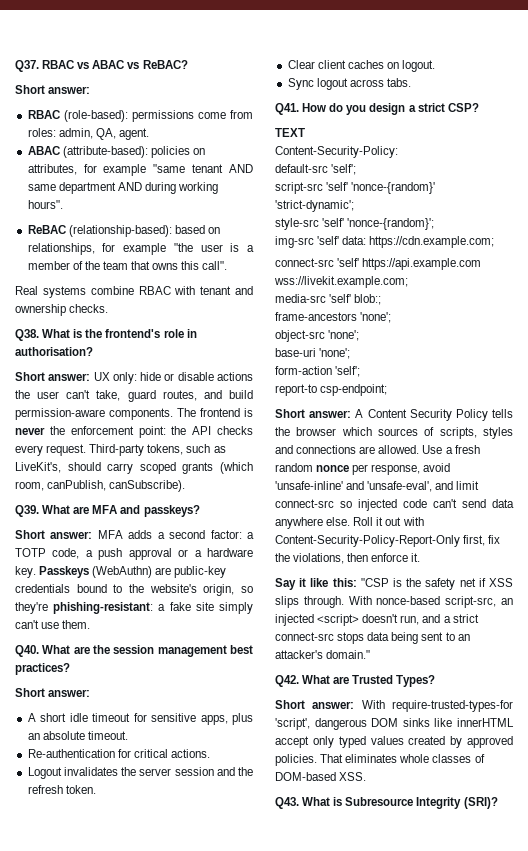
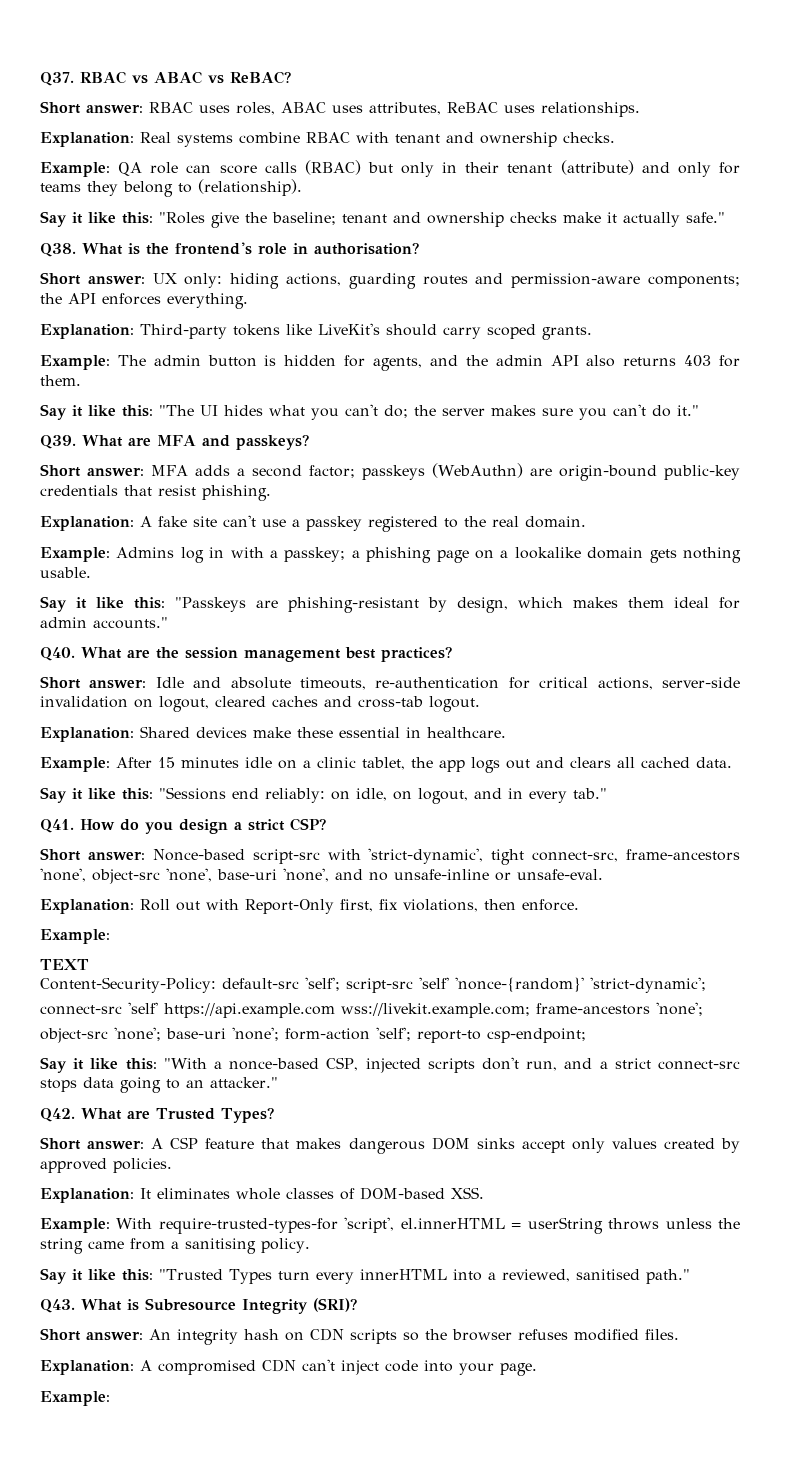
  Q37. RBAC vs ABAC vs ReBAC?
- Short answer:
- RBAC (role-based): permissions come from roles: admin, QA, agent.
- ABAC (attribute-based): policies on attributes, for example "same tenant AND same department AND during working hours".
- ReBAC (relationship-based): based on relationships, for example "the user is a member of the team that owns this call".
- Real systems combine RBAC with tenant and ownership checks.
+ Short answer: RBAC uses roles, ABAC uses attributes, ReBAC uses relationships.
+ Explanation: Real systems combine RBAC with tenant and ownership checks.
+ Example: QA role can score calls (RBAC) but only in their tenant (attribute) and only for teams they belong to (relationship).
+ Say it like this: "Roles give the baseline; tenant and ownership checks make it actually safe."
- Short answer: UX only: hide or disable actions the user can't take, guard routes, and build permission-aware components. The frontend is never the enforcement point: the API checks every request. Third-party tokens, such as LiveKit's, should carry scoped grants (which room, canPublish, canSubscribe).
+ Short answer: UX only: hiding actions, guarding routes and permission-aware components; the API enforces everything.
+ Explanation: Third-party tokens like LiveKit's should carry scoped grants.
+ Example: The admin button is hidden for agents, and the admin API also returns 403 for them.
+ Say it like this: "The UI hides what you can't do; the server makes sure you can't do it."
- Short answer: MFA adds a second factor: a TOTP code, a push approval or a hardware key. Passkeys (WebAuthn) are public-key credentials bound to the website's origin, so they're phishing-resistant: a fake site simply can't use them.
+ Short answer: MFA adds a second factor; passkeys (WebAuthn) are origin-bound public-key credentials that resist phishing.
+ Explanation: A fake site can't use a passkey registered to the real domain.
+ Example: Admins log in with a passkey; a phishing page on a lookalike domain gets nothing usable.
+ Say it like this: "Passkeys are phishing-resistant by design, which makes them ideal for admin accounts."
  Q40. What are the session management best practices?
- Short answer:
- A short idle timeout for sensitive apps, plus an absolute timeout.
- Re-authentication for critical actions.
- Logout invalidates the server session and the refresh token.
- Clear client caches on logout.
- Sync logout across tabs.
+ Short answer: Idle and absolute timeouts, re-authentication for critical actions, server-side invalidation on logout, cleared caches and cross-tab logout.
+ Explanation: Shared devices make these essential in healthcare.
+ Example: After 15 minutes idle on a clinic tablet, the app logs out and clears all cached data.
+ Say it like this: "Sessions end reliably: on idle, on logout, and in every tab."
+ Short answer: Nonce-based script-src with 'strict-dynamic', tight connect-src, frame-ancestors 'none', object-src 'none', base-uri 'none', and no unsafe-inline or unsafe-eval.
+ Explanation: Roll out with Report-Only first, fix violations, then enforce.
+ Example:
- Content-Security-Policy:
- default-src 'self';
- script-src 'self' 'nonce-{random}' 'strict-dynamic';
+ Content-Security-Policy: default-src 'self'; script-src 'self' 'nonce-{random}' 'strict-dynamic';
- style-src 'self' 'nonce-{random}';
- img-src 'self' data: https://cdn.example.com;
- connect-src 'self' https://api.example.com wss://livekit.example.com;
- media-src 'self' blob:;
- frame-ancestors 'none';
+ connect-src 'self' https://api.example.com wss://livekit.example.com; frame-ancestors 'none';
- object-src 'none';
- base-uri 'none';
- form-action 'self';
- report-to csp-endpoint;
+ object-src 'none'; base-uri 'none'; form-action 'self'; report-to csp-endpoint;
- Short answer: A Content Security Policy tells the browser which sources of scripts, styles and connections are allowed. Use a fresh random nonce per response, avoid 'unsafe-inline' and 'unsafe-eval', and limit connect-src so injected code can't send data anywhere else. Roll it out with Content-Security-Policy-Report-Only first, fix the violations, then enforce it.
- Say it like this: "CSP is the safety net if XSS slips through. With nonce-based script-src, an injected <script> doesn't run, and a strict connect-src stops data being sent to an attacker's domain."
+ Say it like this: "With a nonce-based CSP, injected scripts don't run, and a strict connect-src stops data going to an attacker."
- Short answer: With require-trusted-types-for 'script', dangerous DOM sinks like innerHTML accept only typed values created by approved policies. That eliminates whole classes of DOM-based XSS.
+ Short answer: A CSP feature that makes dangerous DOM sinks accept only values created by approved policies.
+ Explanation: It eliminates whole classes of DOM-based XSS.
+ Example: With require-trusted-types-for 'script', el.innerHTML = userString throws unless the string came from a sanitising policy.
+ Say it like this: "Trusted Types turn every innerHTML into a reviewed, sanitised path."
+ Short answer: An integrity hash on CDN scripts so the browser refuses modified files.
+ Explanation: A compromised CDN can't inject code into your page.
+ Example:

